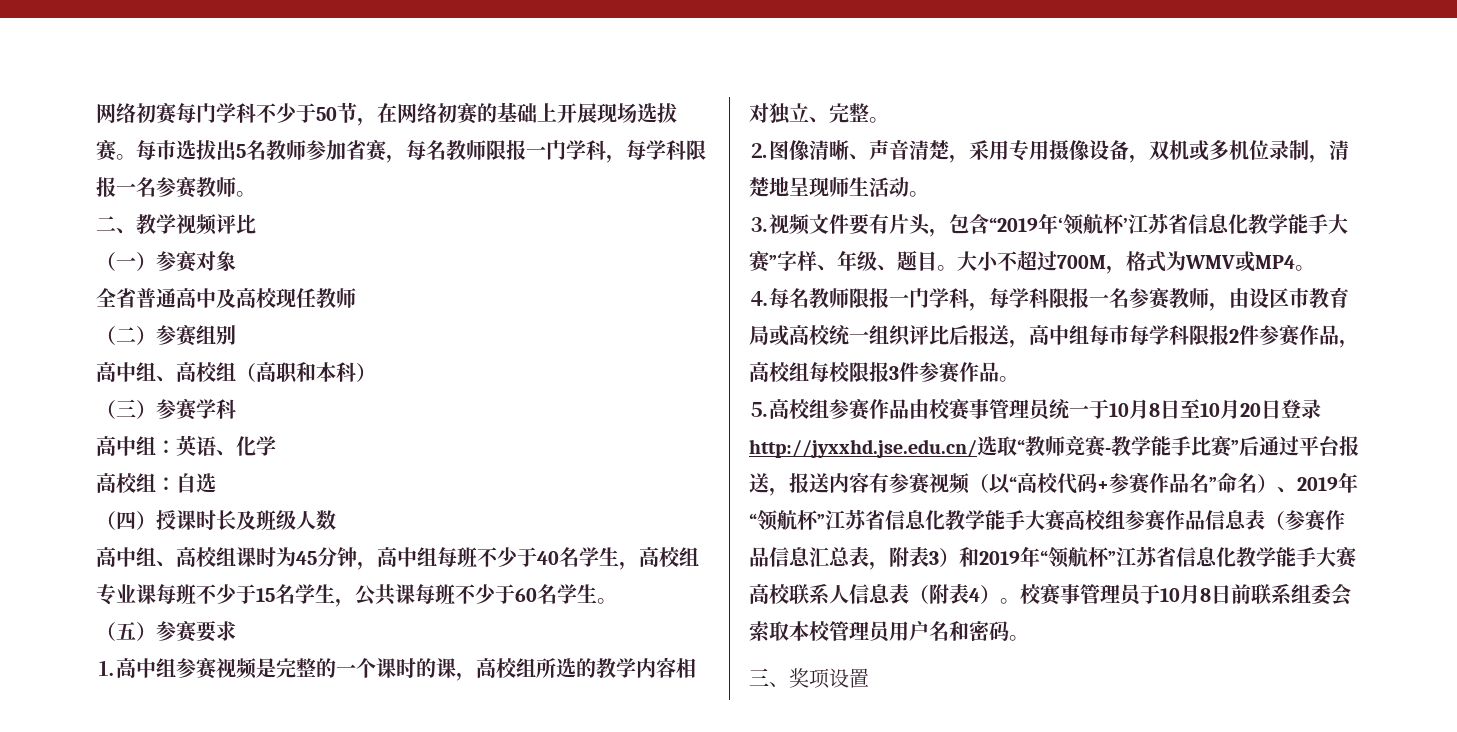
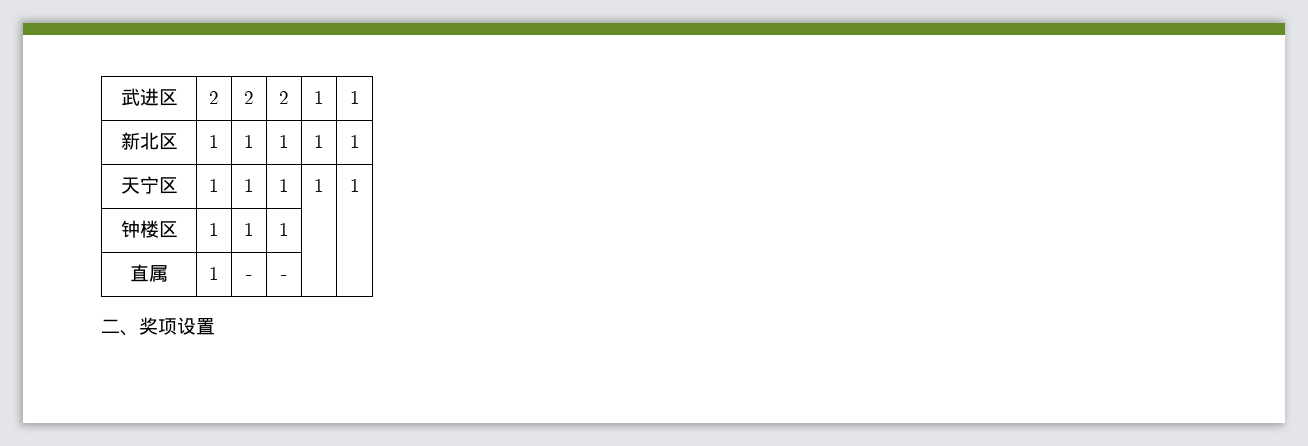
- 网络初赛每门学科不少于50节，在网络初赛的基础上开展现场选拔赛。每市选拔出5名教师参加省赛，每名教师限报一门学科，每学科限报一名参赛教师。
- 二、教学视频评比
- （一）参赛对象
- 全省普通高中及高校现任教师
- （二）参赛组别
- 高中组、高校组（高职和本科）
- （三）参赛学科
- 高中组：英语、化学
- 高校组：自选
- （四）授课时长及班级人数
- 高中组、高校组课时为45分钟，高中组每班不少于40名学生，高校组专业课每班不少于15名学生，公共课每班不少于60名学生。
- （五）参赛要求
- ⒈高中组参赛视频是完整的一个课时的课，高校组所选的教学内容相对独立、完整。
- ⒉图像清晰、声音清楚，采用专用摄像设备，双机或多机位录制，清楚地呈现师生活动。
- ⒊视频文件要有片头，包含“2019年‘领航杯’江苏省信息化教学能手大赛”字样、年级、题目。大小不超过700M，格式为WMV或MP4。
- ⒋每名教师限报一门学科，每学科限报一名参赛教师，由设区市教育局或高校统一组织评比后报送，高中组每市每学科限报2件参赛作品，高校组每校限报3件参赛作品。
- ⒌高校组参赛作品由校赛事管理员统一于10月8日至10月20日登录http://jyxxhd.jse.edu.cn/选取“教师竞赛-教学能手比赛”后通过平台报送，报送内容有参赛视频（以“高校代码+参赛作品名”命名）、2019年“领航杯”江苏省信息化教学能手大赛高校组参赛作品信息表（参赛作品信息汇总表，附表3）和2019年“领航杯”江苏省信息化教学能手大赛高校联系人信息表（附表4）。校赛事管理员于10月8日前联系组委会索取本校管理员用户名和密码。
- 三、奖项设置
+ 武进区 | 2 | 2 | 2 | 1 | 1
+ 新北区 | 1 | 1 | 1 | 1 | 1
+ 天宁区 | 1 | 1 | 1 | 1 | 1
+ 钟楼区 | 1 | 1 | 1 | |
+ 直属 | 1 | - | - | |
+ 二、奖项设置

